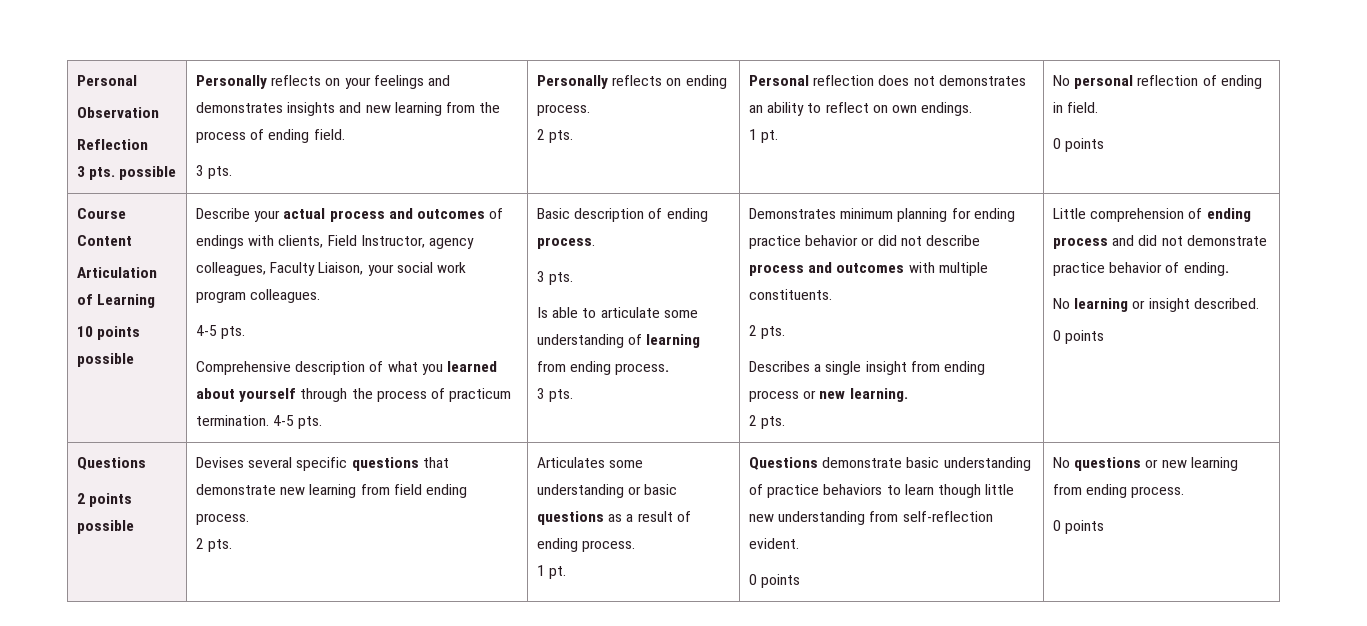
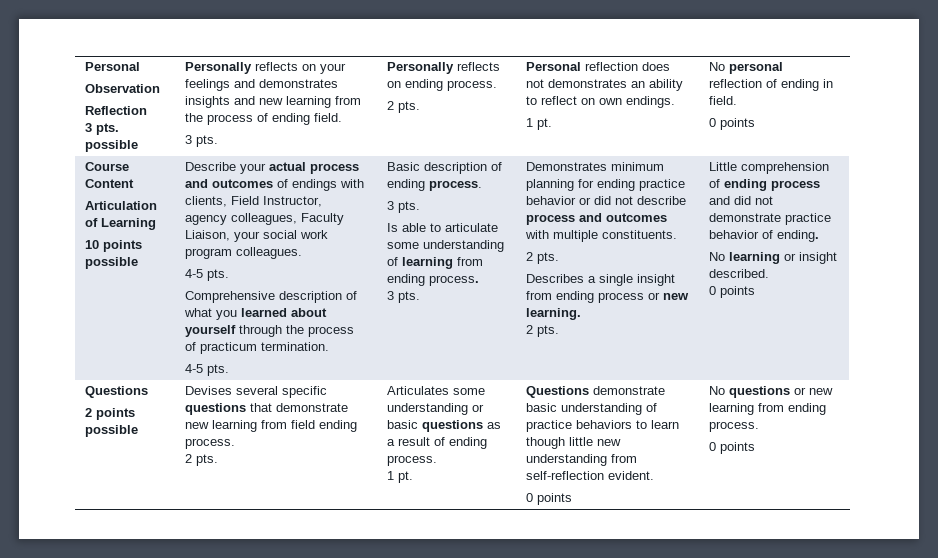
- Comprehensive description of what you learned about yourself through the process of practicum termination. 4-5 pts.
+ Comprehensive description of what you learned about yourself through the process of practicum termination.
+ 4-5 pts.

